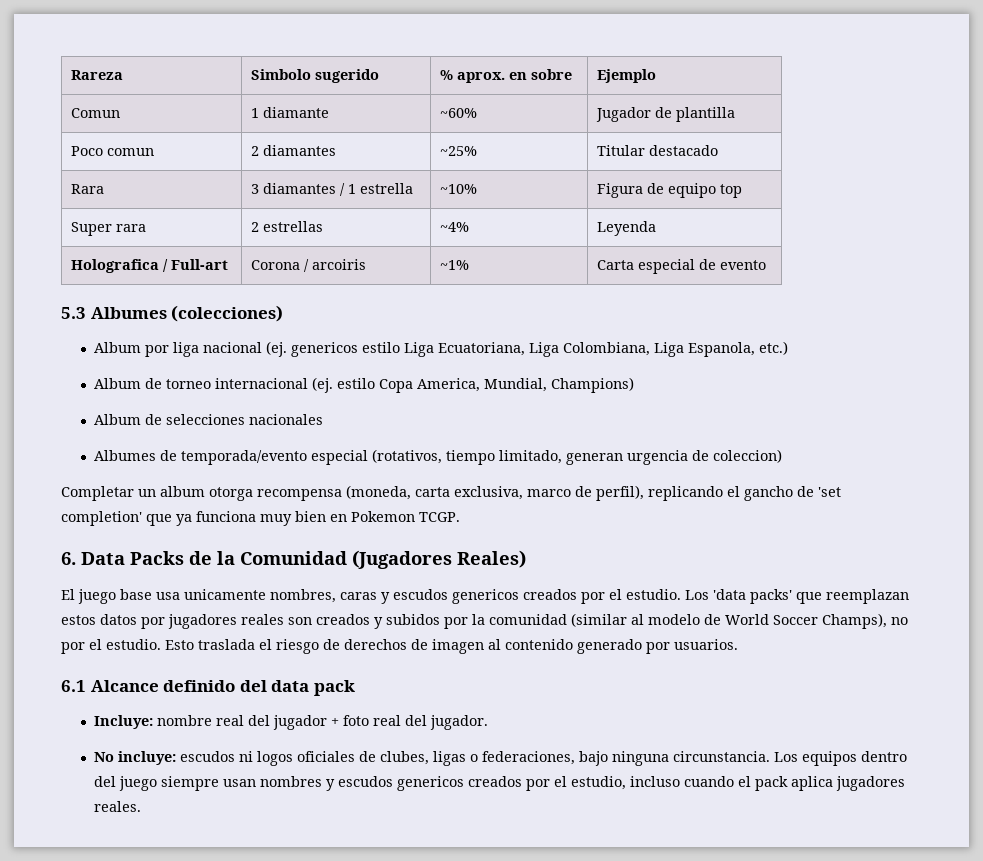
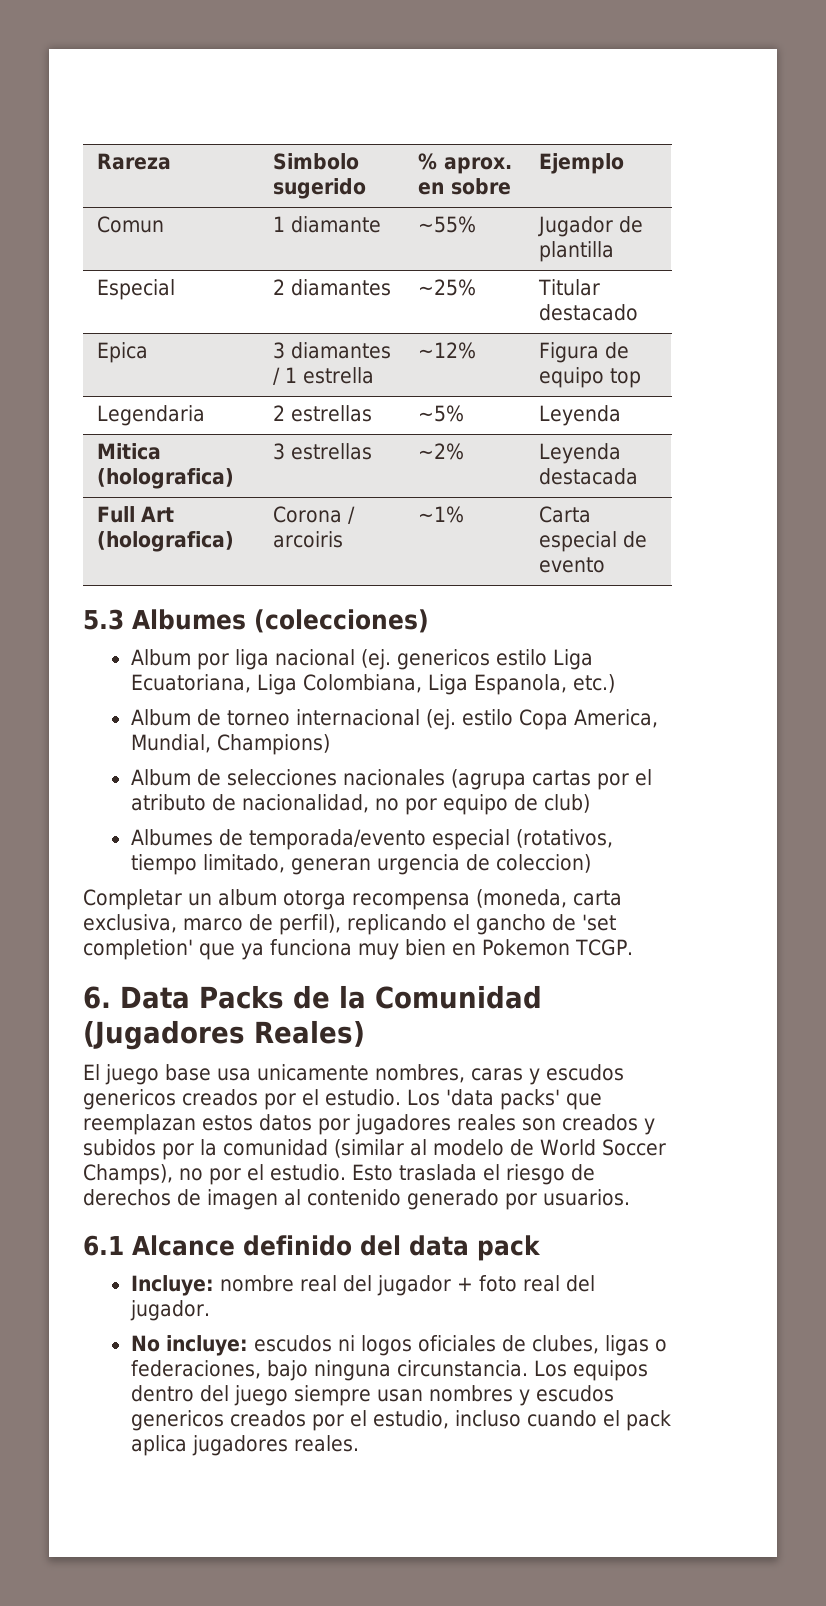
- Comun | 1 diamante | ~60% | Jugador de plantilla
+ Comun | 1 diamante | ~55% | Jugador de plantilla
- Poco comun | 2 diamantes | ~25% | Titular destacado
+ Especial | 2 diamantes | ~25% | Titular destacado
- Rara | 3 diamantes / 1 estrella | ~10% | Figura de equipo top
+ Epica | 3 diamantes / 1 estrella | ~12% | Figura de equipo top
- Super rara | 2 estrellas | ~4% | Leyenda
+ Legendaria | 2 estrellas | ~5% | Leyenda
- Holografica / Full-art | Corona / arcoiris | ~1% | Carta especial de evento
+ Mitica (holografica) | 3 estrellas | ~2% | Leyenda destacada
+ Full Art (holografica) | Corona / arcoiris | ~1% | Carta especial de evento
- Album de selecciones nacionales
+ Album de selecciones nacionales (agrupa cartas por el atributo de nacionalidad, no por equipo de club)

